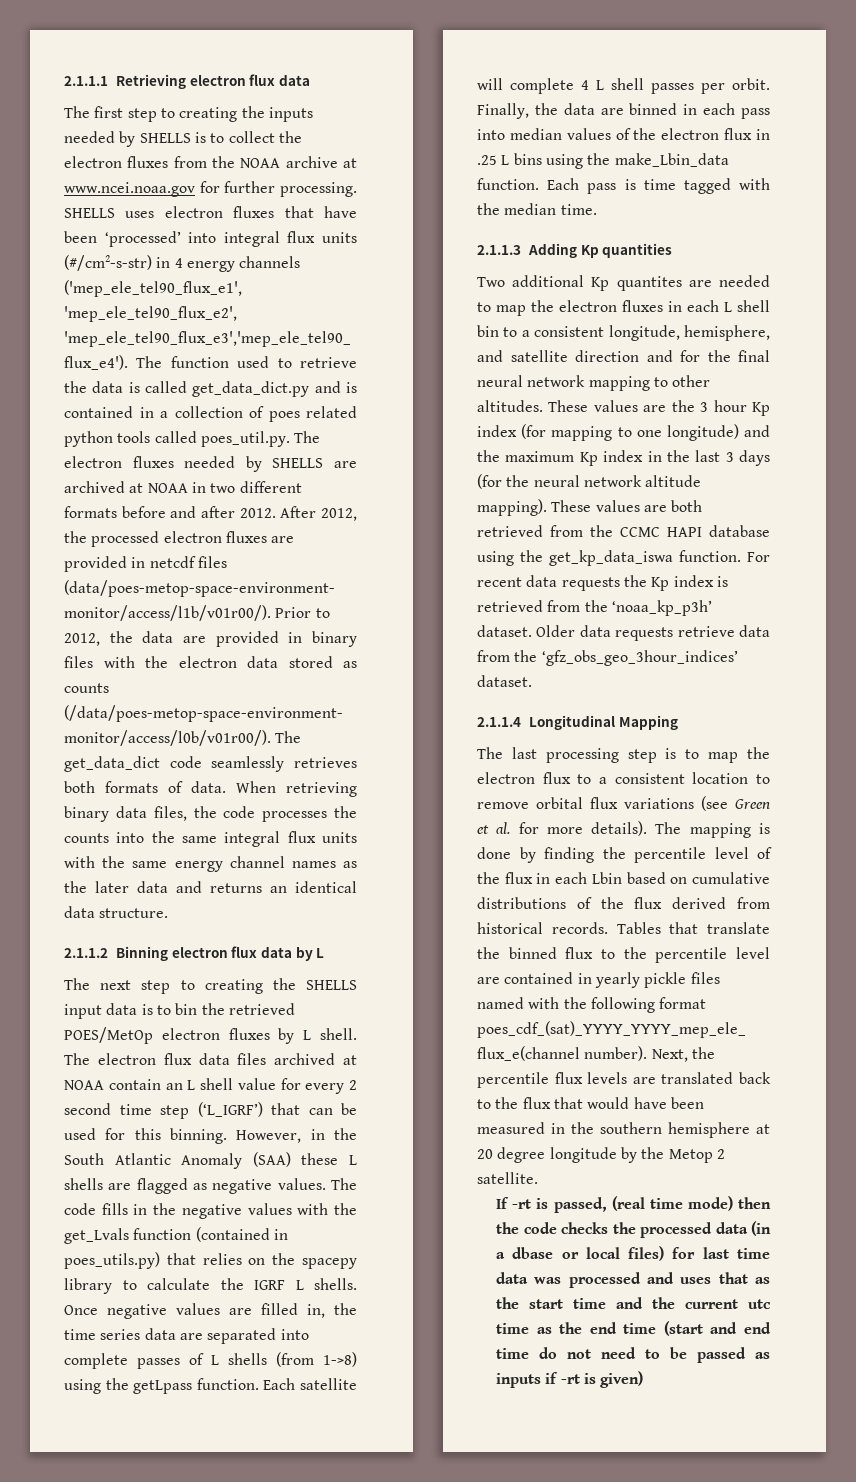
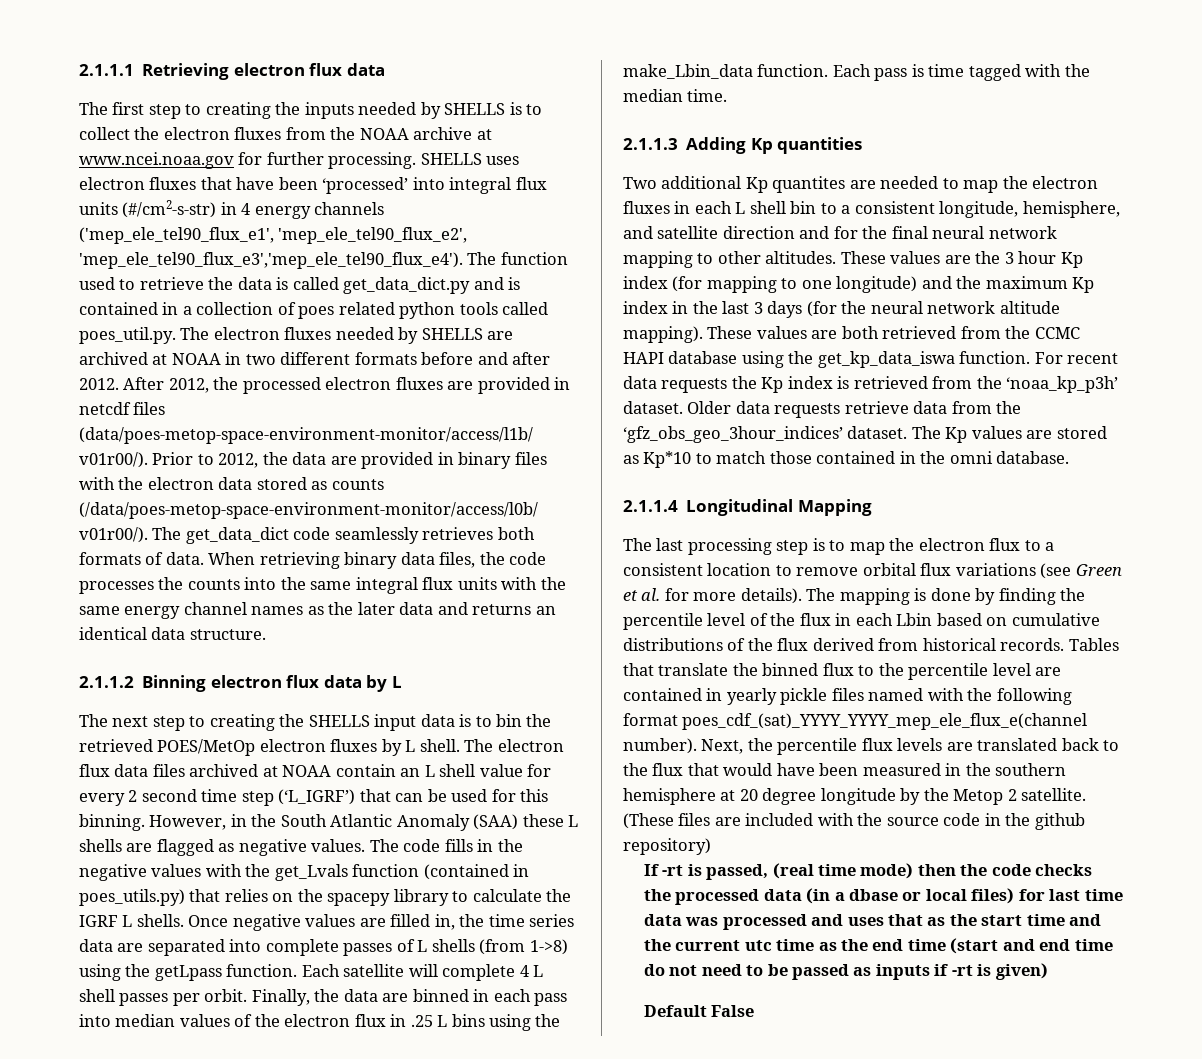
+ The Kp values are stored as Kp*10 to match those contained in the omni database.
+ (These files are included with the source code in the github repository)
+ Default False

